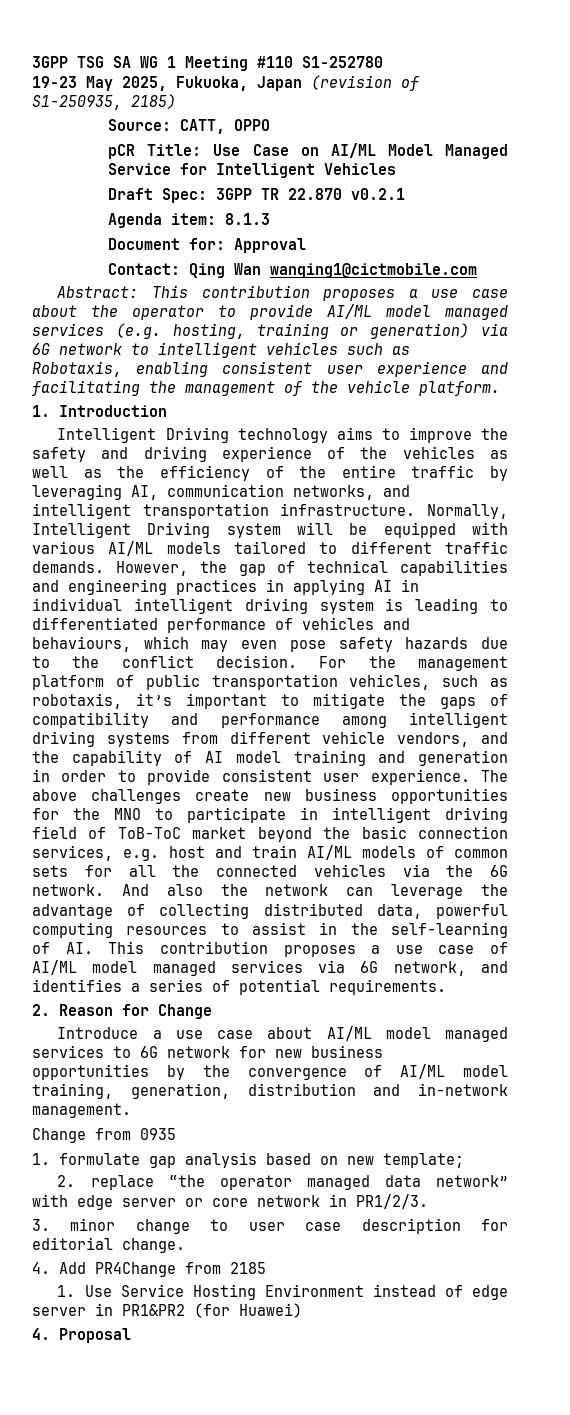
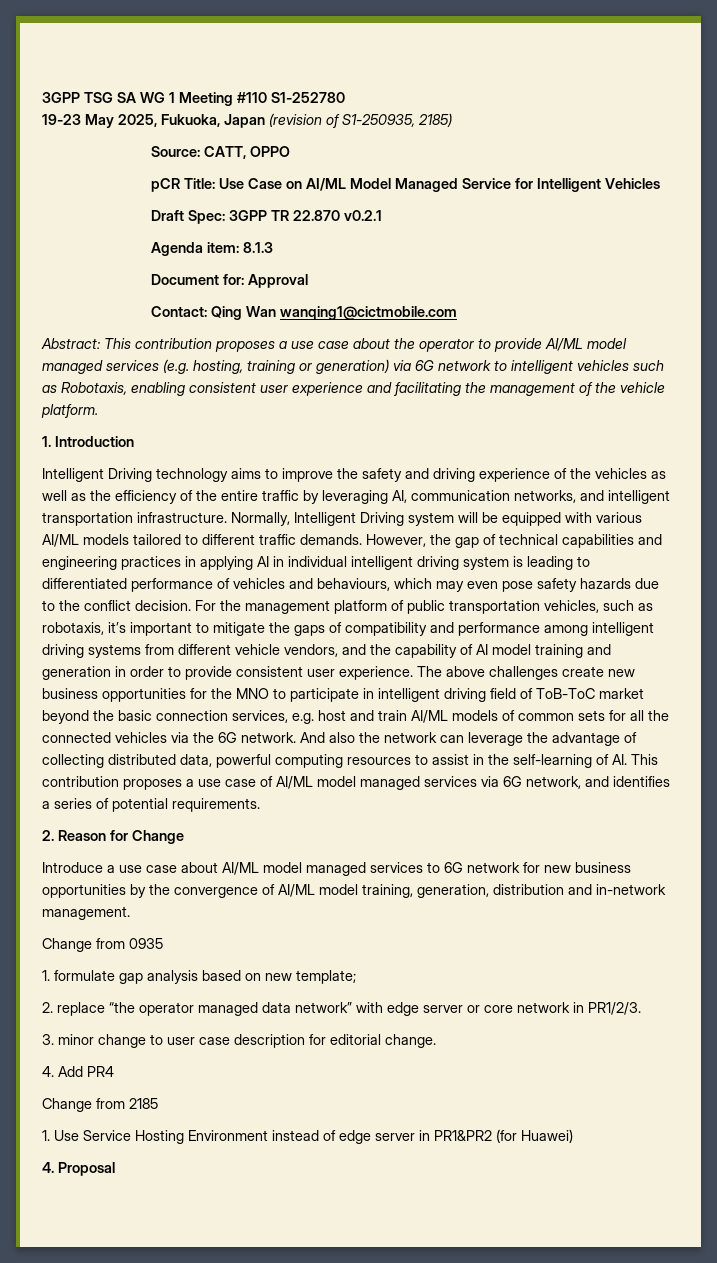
- 4. Add PR4Change from 2185
+ 4. Add PR4
+ Change from 2185

